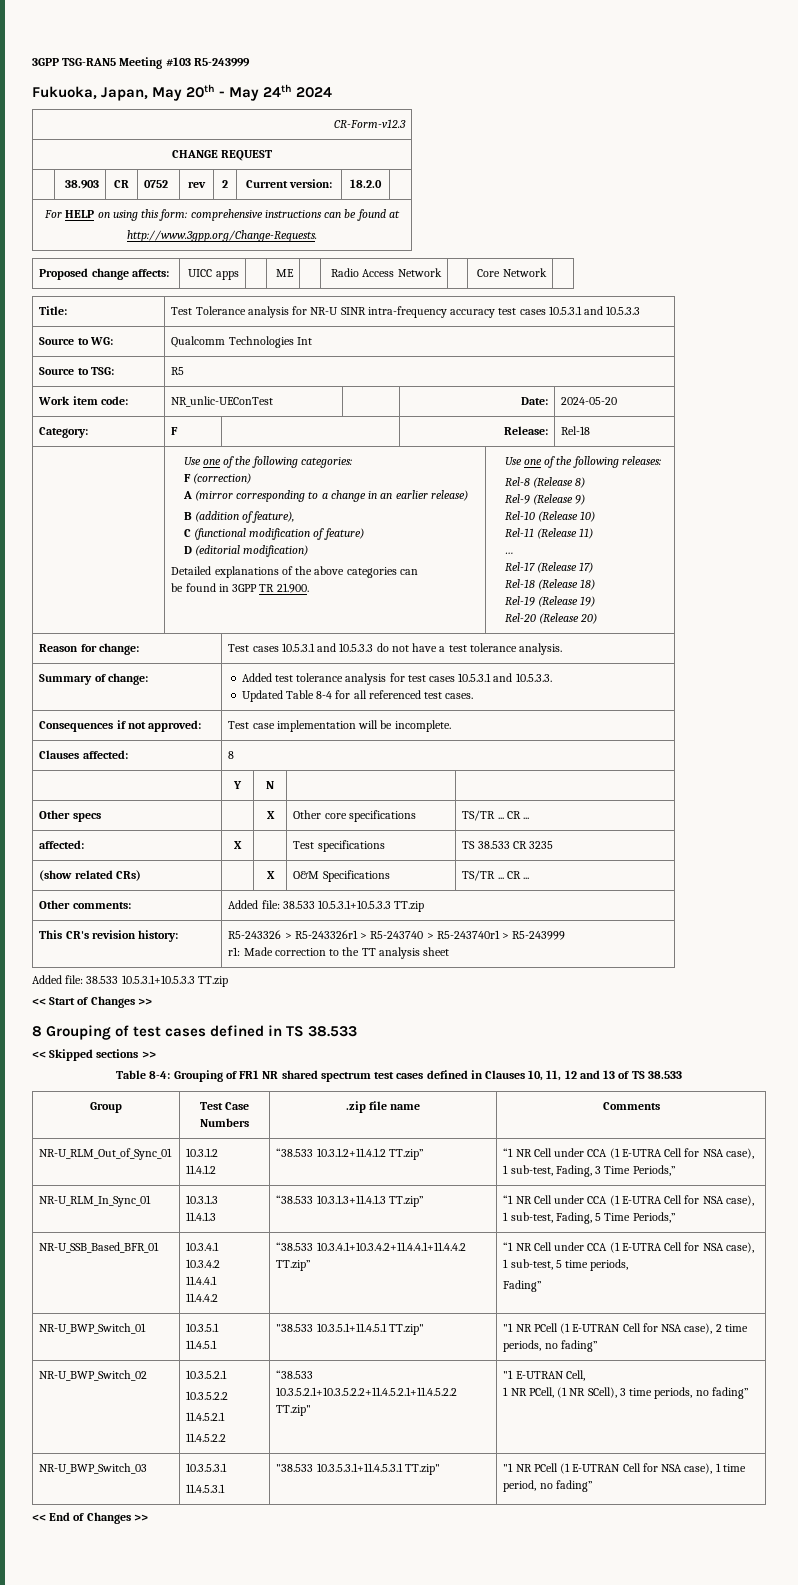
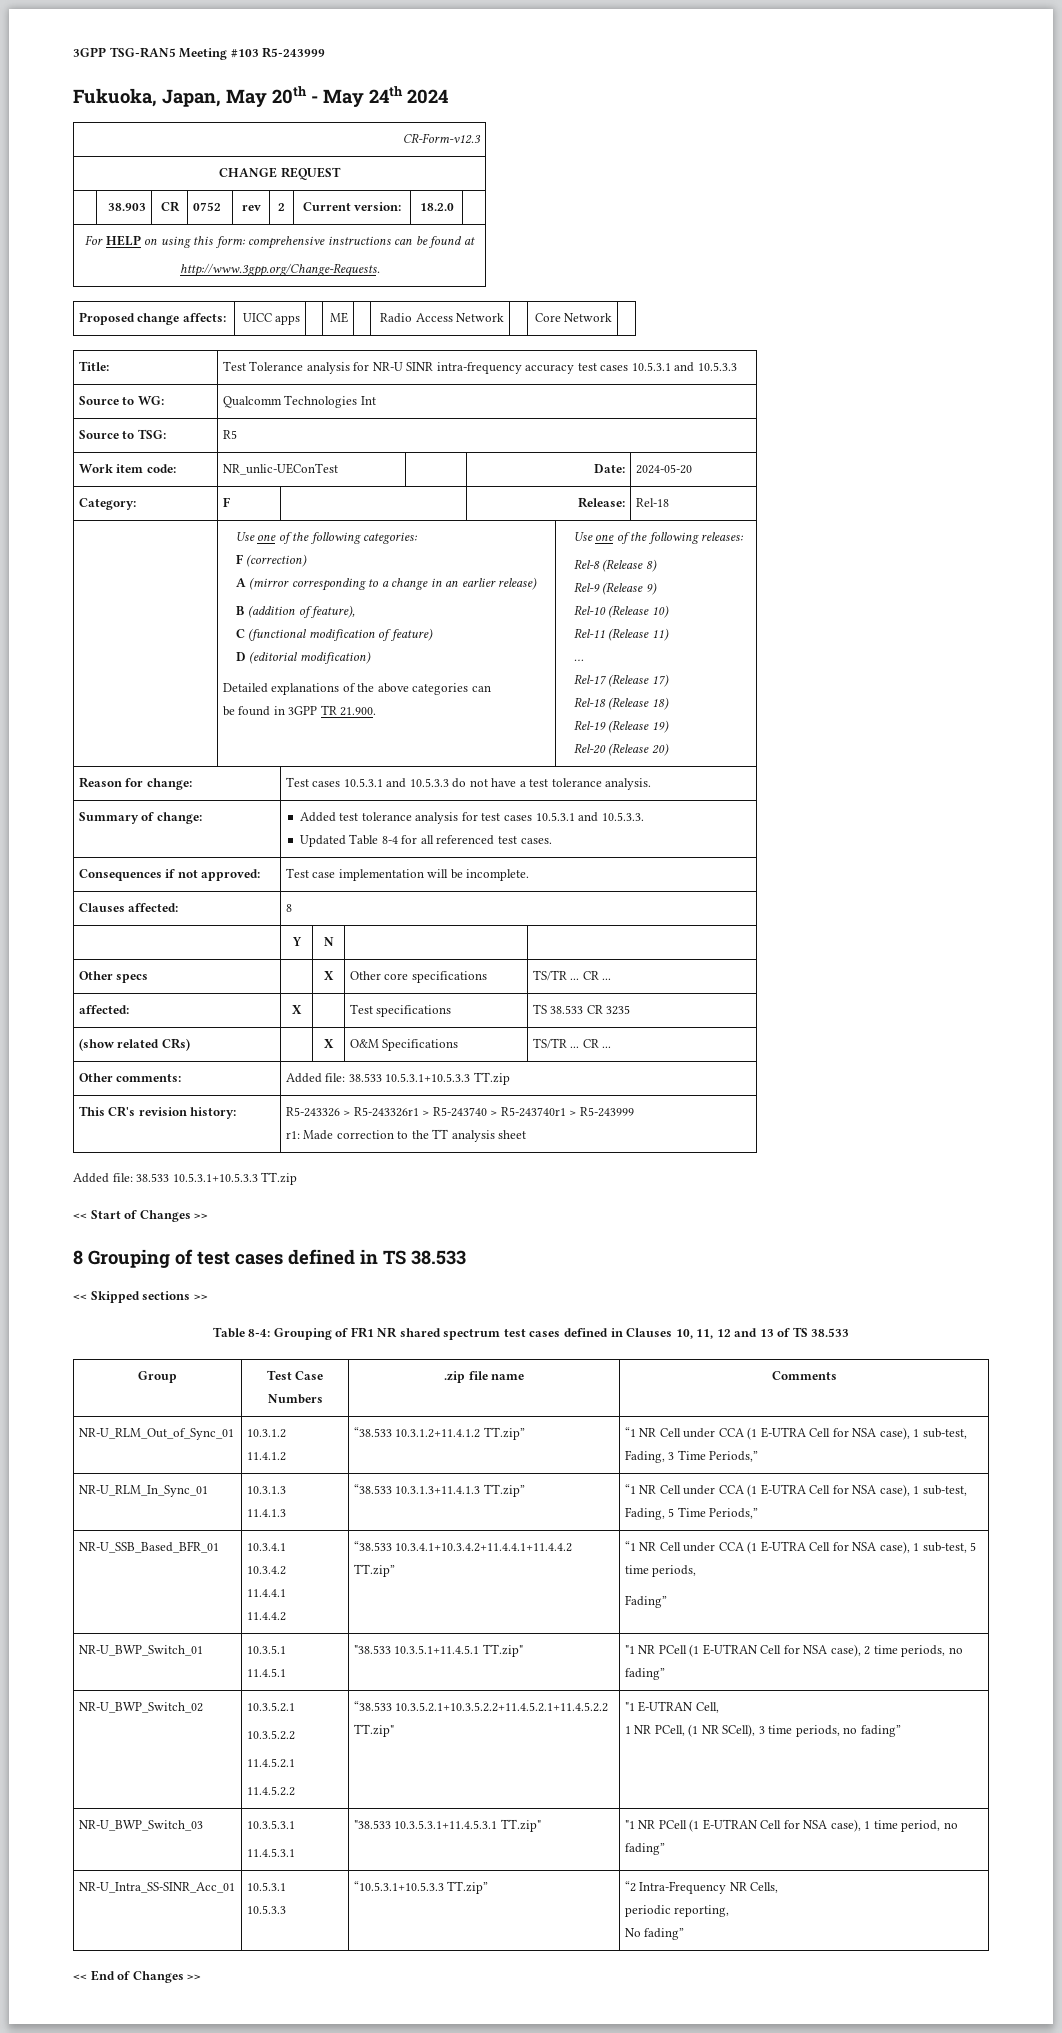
+ NR-U_Intra_SS-SINR_Acc_01 | 10.5.3.1
+ 10.5.3.3 | “10.5.3.1+10.5.3.3 TT.zip” | “2 Intra-Frequency NR Cells,
+ periodic reporting,
+ No fading”

